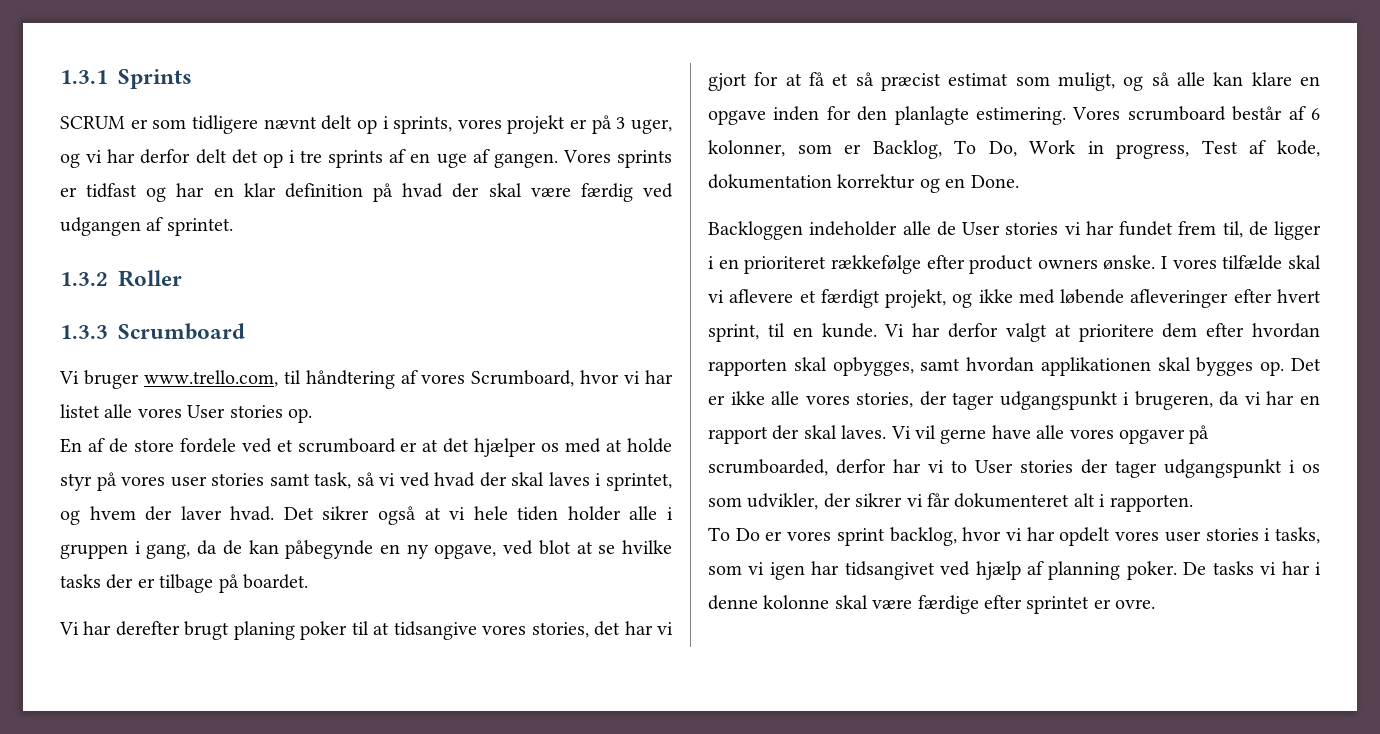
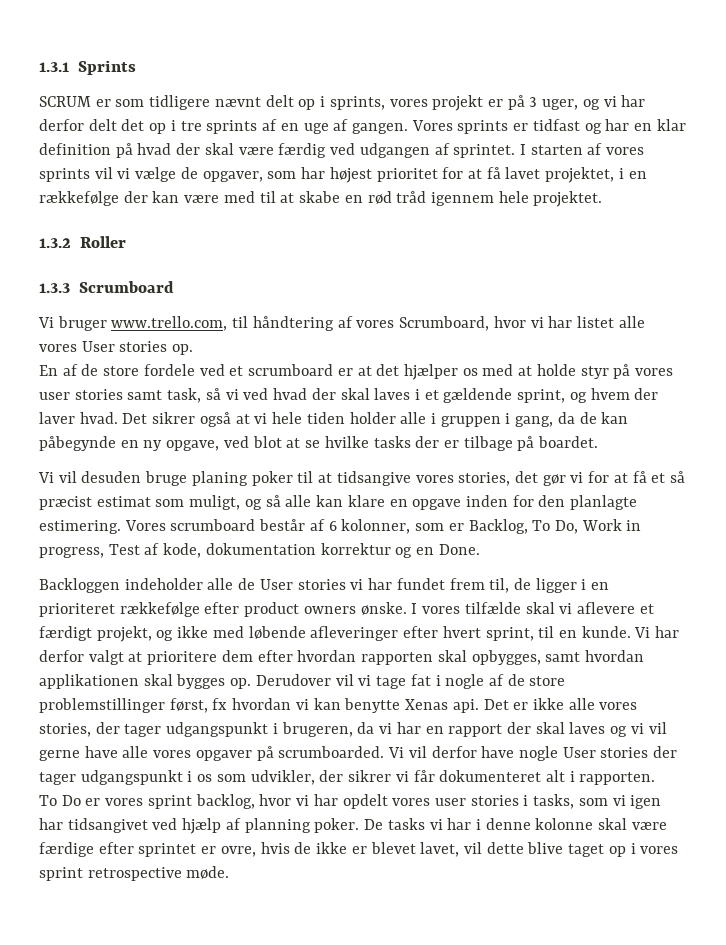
+ I starten af vores sprints vil vi vælge de opgaver, som har højest prioritet for at få lavet projektet, i en rækkefølge der kan være med til at skabe en rød tråd igennem hele projektet.
- En af de store fordele ved et scrumboard er at det hjælper os med at holde styr på vores user stories samt task, så vi ved hvad der skal laves i sprintet, og hvem der laver hvad.
+ En af de store fordele ved et scrumboard er at det hjælper os med at holde styr på vores user stories samt task, så vi ved hvad der skal laves i et gældende sprint, og hvem der laver hvad.
- Vi har derefter brugt planing poker til at tidsangive vores stories, det har vi gjort for at få et så præcist estimat som muligt, og så alle kan klare en opgave inden for den planlagte estimering.
+ Vi vil desuden bruge planing poker til at tidsangive vores stories, det gør vi for at få et så præcist estimat som muligt, og så alle kan klare en opgave inden for den planlagte estimering.
- Vi har derfor valgt at prioritere dem efter hvordan rapporten skal opbygges, samt hvordan applikationen skal bygges op. Det er ikke alle vores stories, der tager udgangspunkt i brugeren, da vi har en rapport der skal laves. Vi vil gerne have alle vores opgaver på scrumboarded, derfor har vi to User stories der tager udgangspunkt i os som udvikler, der sikrer vi får dokumenteret alt i rapporten.
+ Vi har derfor valgt at prioritere dem efter hvordan rapporten skal opbygges, samt hvordan applikationen skal bygges op. Derudover vil vi tage fat i nogle af de store problemstillinger først, fx hvordan vi kan benytte Xenas api. Det er ikke alle vores stories, der tager udgangspunkt i brugeren, da vi har en rapport der skal laves og vi vil gerne have alle vores opgaver på scrumboarded. Vi vil derfor have nogle User stories der tager udgangspunkt i os som udvikler, der sikrer vi får dokumenteret alt i rapporten.
- De tasks vi har i denne kolonne skal være færdige efter sprintet er ovre.
+ De tasks vi har i denne kolonne skal være færdige efter sprintet er ovre, hvis de ikke er blevet lavet, vil dette blive taget op i vores sprint retrospective møde.

